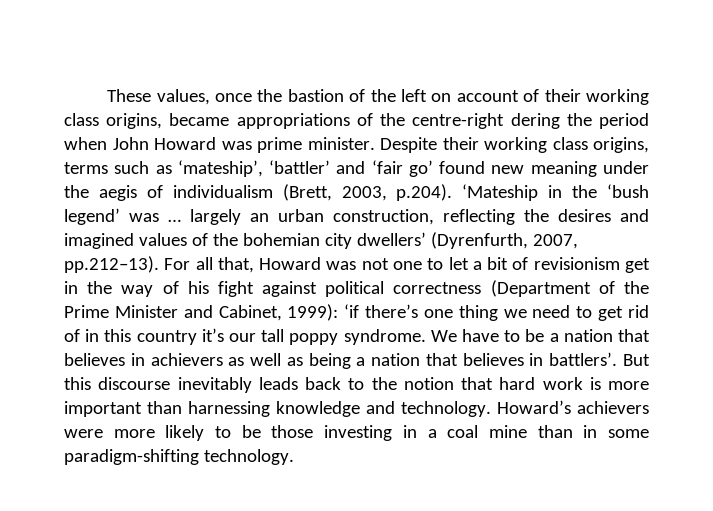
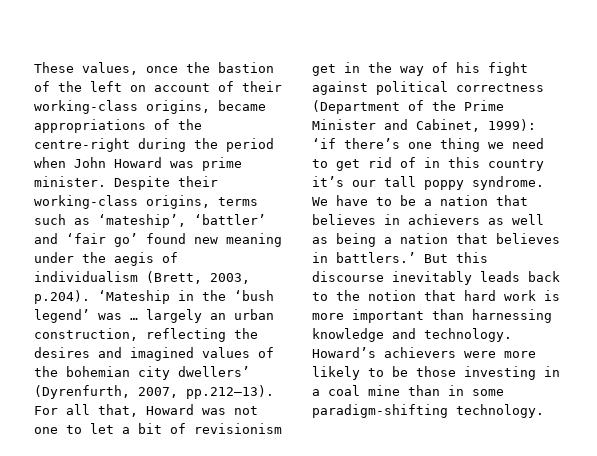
- These values, once the bastion of the left on account of their working class origins, became appropriations of the centre-right dering the period when John Howard was prime minister.
+ These values, once the bastion of the left on account of their working-class origins, became appropriations of the centre-right during the period when John Howard was prime minister.
- Despite their working class origins, terms such as ‘mateship’, ‘battler’ and ‘fair go’ found new meaning under the aegis of individualism (Brett, 2003, p.204). ‘Mateship in the ‘bush legend’ was … largely an urban construction, reflecting the desires and imagined values of the bohemian city dwellers’ (Dyrenfurth, 2007, pp.212–13). For all that, Howard was not one to let a bit of revisionism get in the way of his fight against political correctness (Department of the Prime Minister and Cabinet, 1999):
+ Despite their working-class origins, terms such as ‘mateship’, ‘battler’ and ‘fair go’ found new meaning under the aegis of individualism (Brett, 2003, p.204). ‘Mateship in the ‘bush legend’ was … largely an urban construction, reflecting the desires and imagined values of the bohemian city dwellers’ (Dyrenfurth, 2007, pp.212–13). For all that, Howard was not one to let a bit of revisionism get in the way of his fight against political correctness (Department of the Prime Minister and Cabinet, 1999):
- We have to be a nation that believes in achievers as well as being a nation that believes in battlers’.
+ We have to be a nation that believes in achievers as well as being a nation that believes in battlers.’

